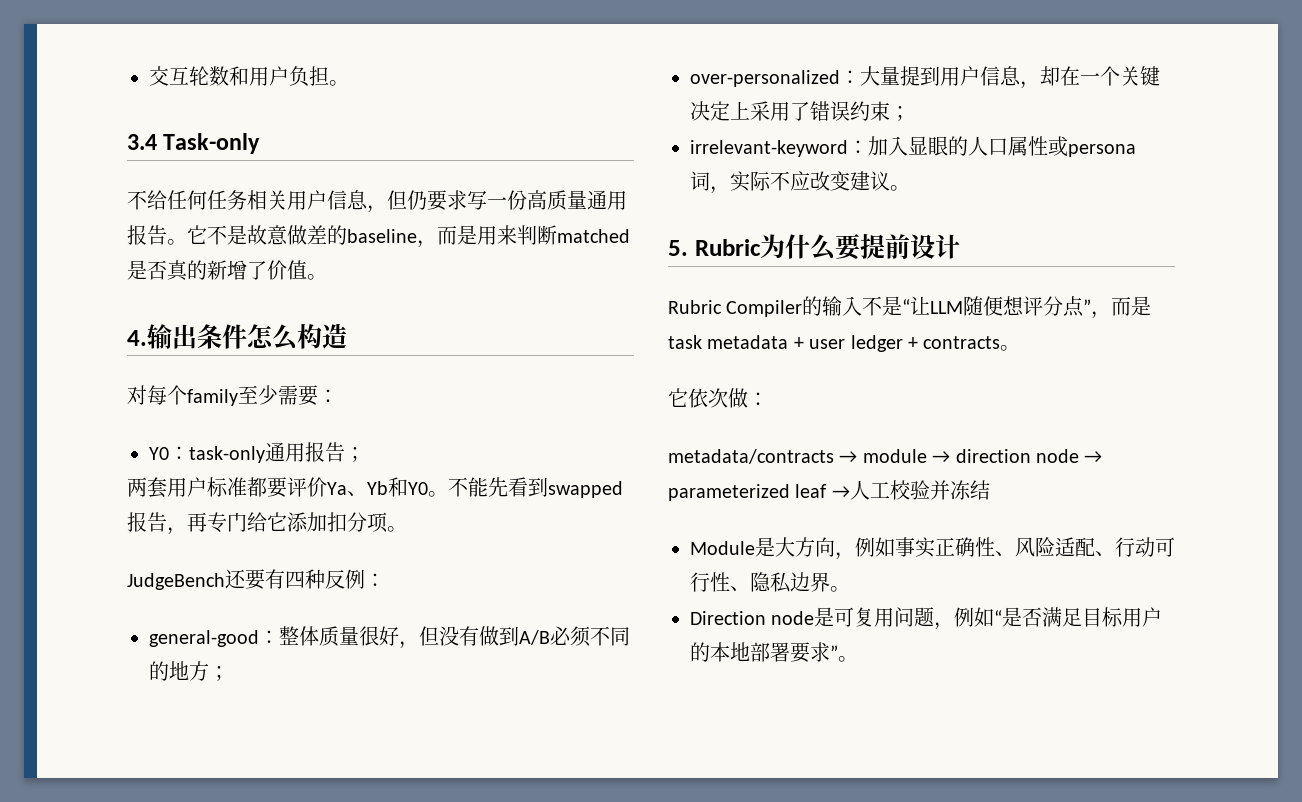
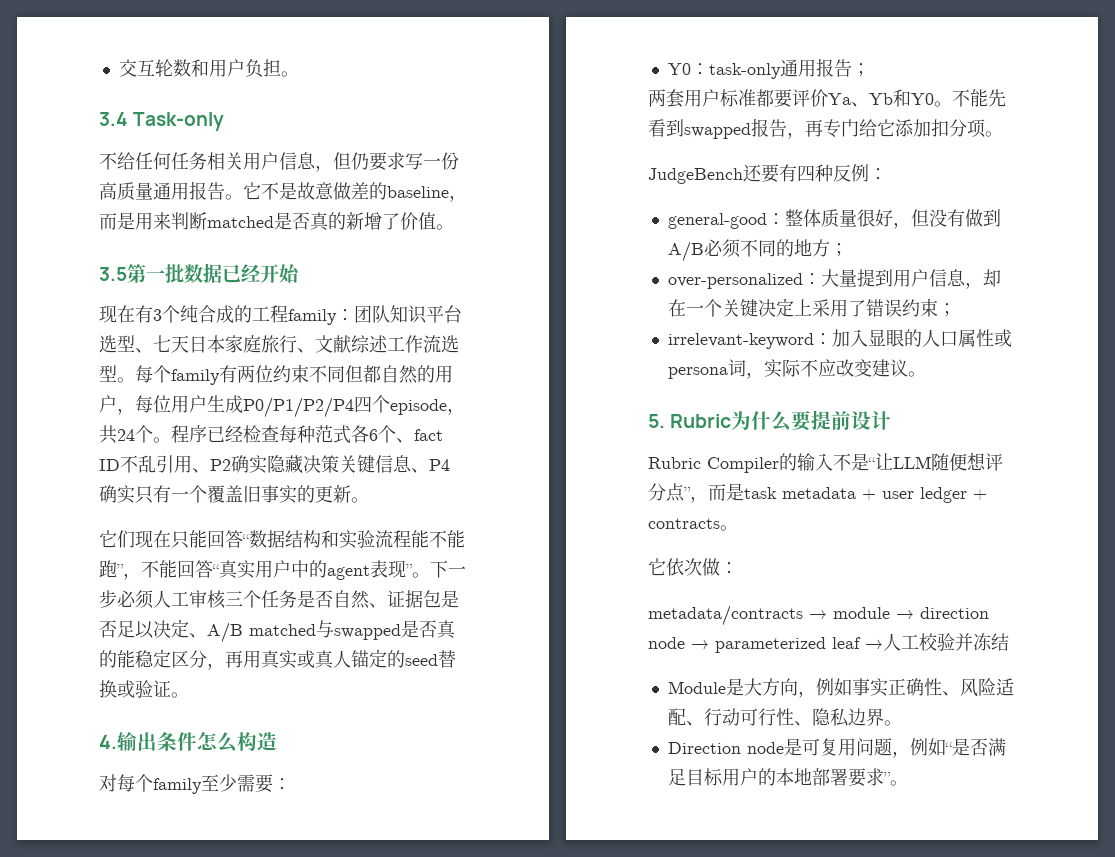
+ 3.5第一批数据已经开始
+ 现在有3个纯合成的工程family：团队知识平台选型、七天日本家庭旅行、文献综述工作流选型。每个family有两位约束不同但都自然的用户，每位用户生成P0/P1/P2/P4四个episode，共24个。程序已经检查每种范式各6个、fact ID不乱引用、P2确实隐藏决策关键信息、P4确实只有一个覆盖旧事实的更新。
+ 它们现在只能回答“数据结构和实验流程能不能跑”，不能回答“真实用户中的agent表现”。下一步必须人工审核三个任务是否自然、证据包是否足以决定、A/B matched与swapped是否真的能稳定区分，再用真实或真人锚定的seed替换或验证。

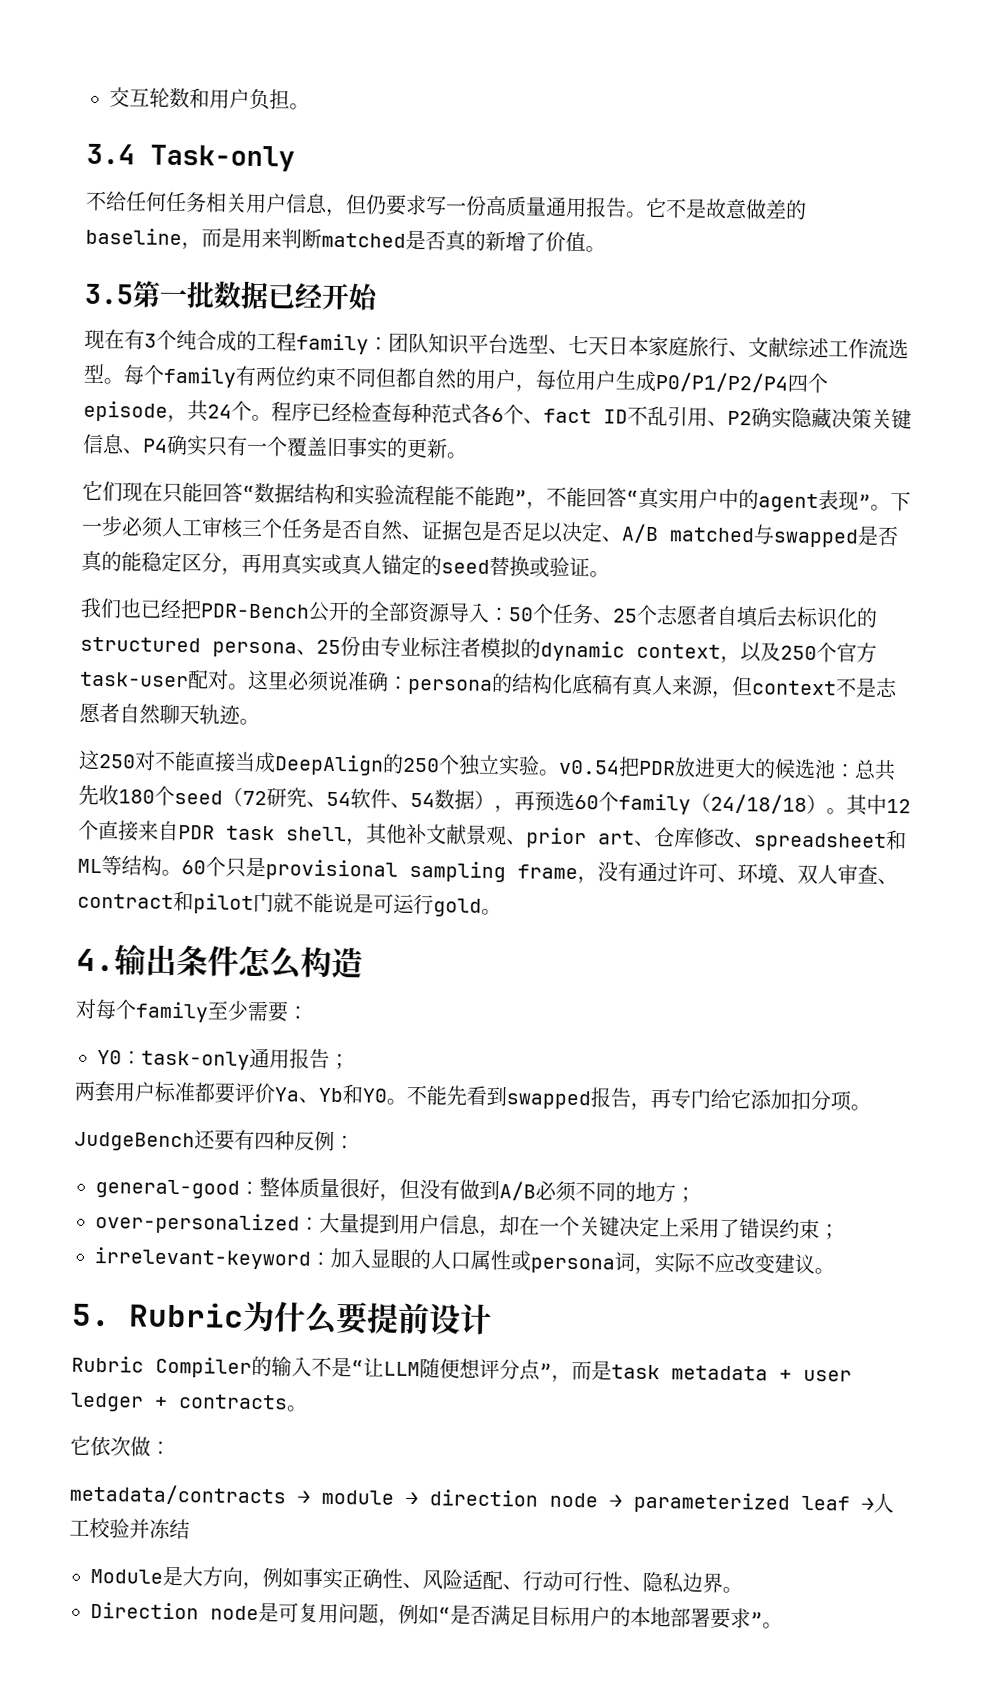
+ 我们也已经把PDR-Bench公开的全部资源导入：50个任务、25个志愿者自填后去标识化的structured persona、25份由专业标注者模拟的dynamic context，以及250个官方task-user配对。这里必须说准确：persona的结构化底稿有真人来源，但context不是志愿者自然聊天轨迹。
+ 这250对不能直接当成DeepAlign的250个独立实验。v0.54把PDR放进更大的候选池：总共先收180个seed（72研究、54软件、54数据），再预选60个family（24/18/18）。其中12个直接来自PDR task shell，其他补文献景观、prior art、仓库修改、spreadsheet和ML等结构。60个只是provisional sampling frame，没有通过许可、环境、双人审查、contract和pilot门就不能说是可运行gold。

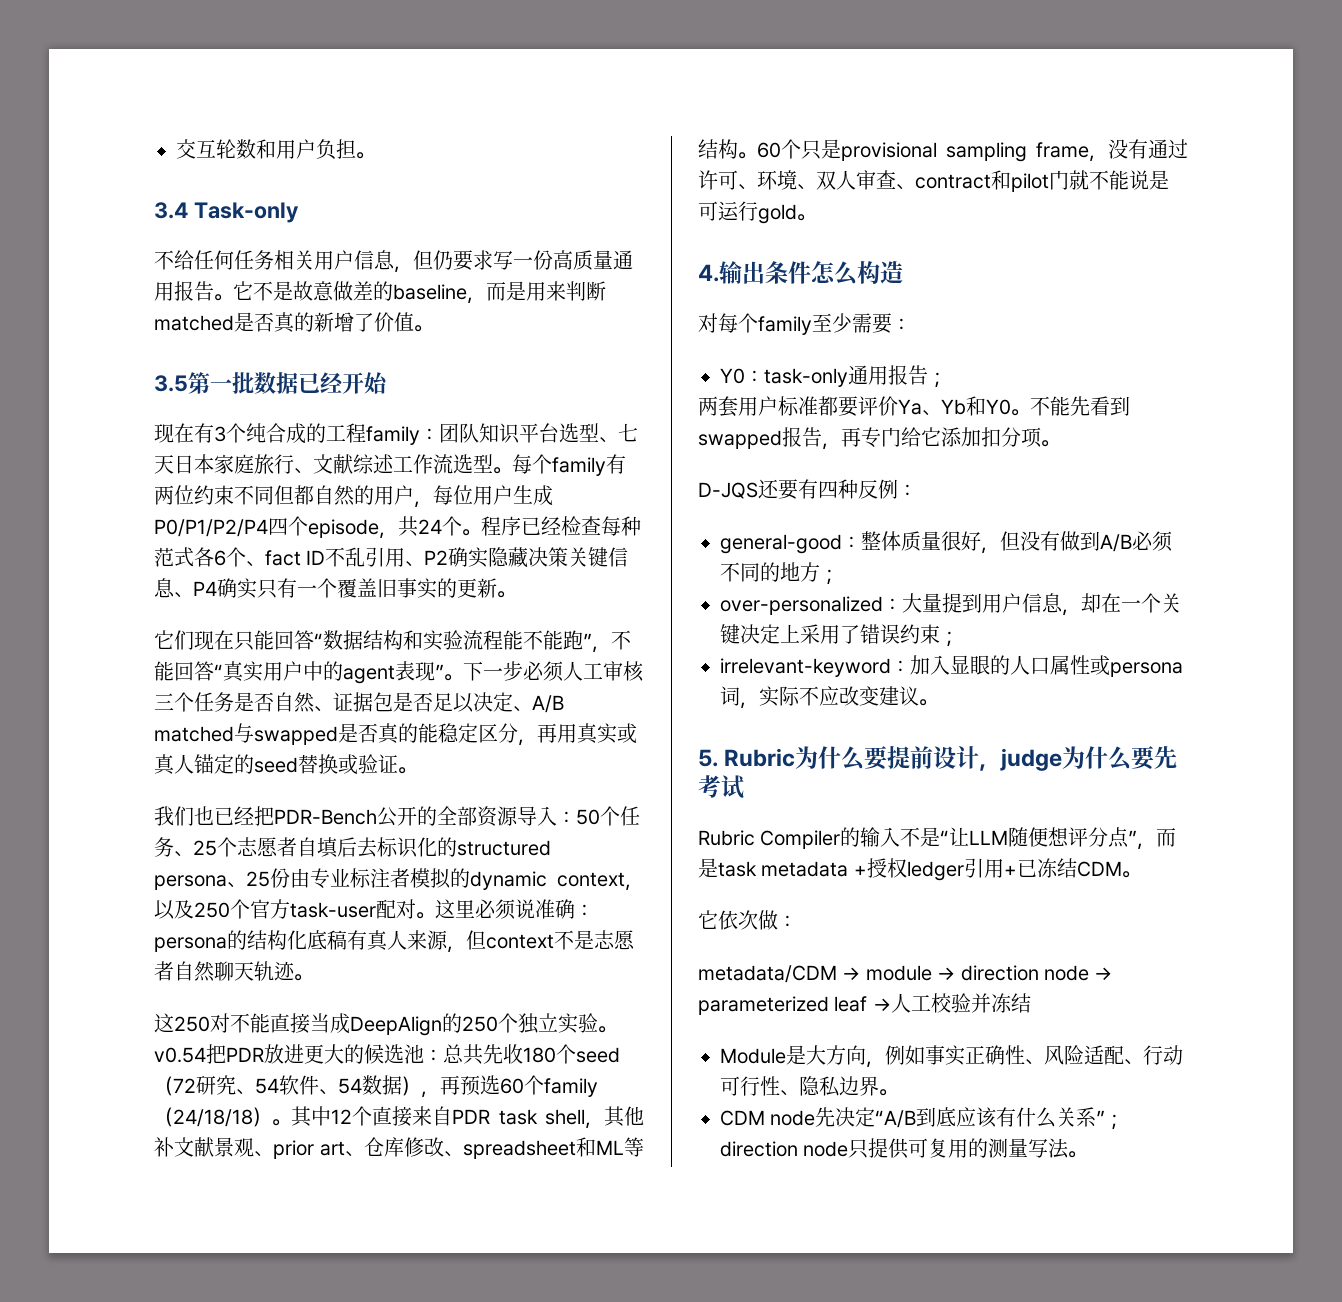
- JudgeBench还要有四种反例：
+ D-JQS还要有四种反例：
- 5. Rubric为什么要提前设计
+ 5. Rubric为什么要提前设计，judge为什么要先考试
- Rubric Compiler的输入不是“让LLM随便想评分点”，而是task metadata + user ledger + contracts。
+ Rubric Compiler的输入不是“让LLM随便想评分点”，而是task metadata +授权ledger引用+已冻结CDM。
- metadata/contracts → module → direction node → parameterized leaf →人工校验并冻结
+ metadata/CDM → module → direction node → parameterized leaf →人工校验并冻结
- Direction node是可复用问题，例如“是否满足目标用户的本地部署要求”。
+ CDM node先决定“A/B到底应该有什么关系”；direction node只提供可复用的测量写法。

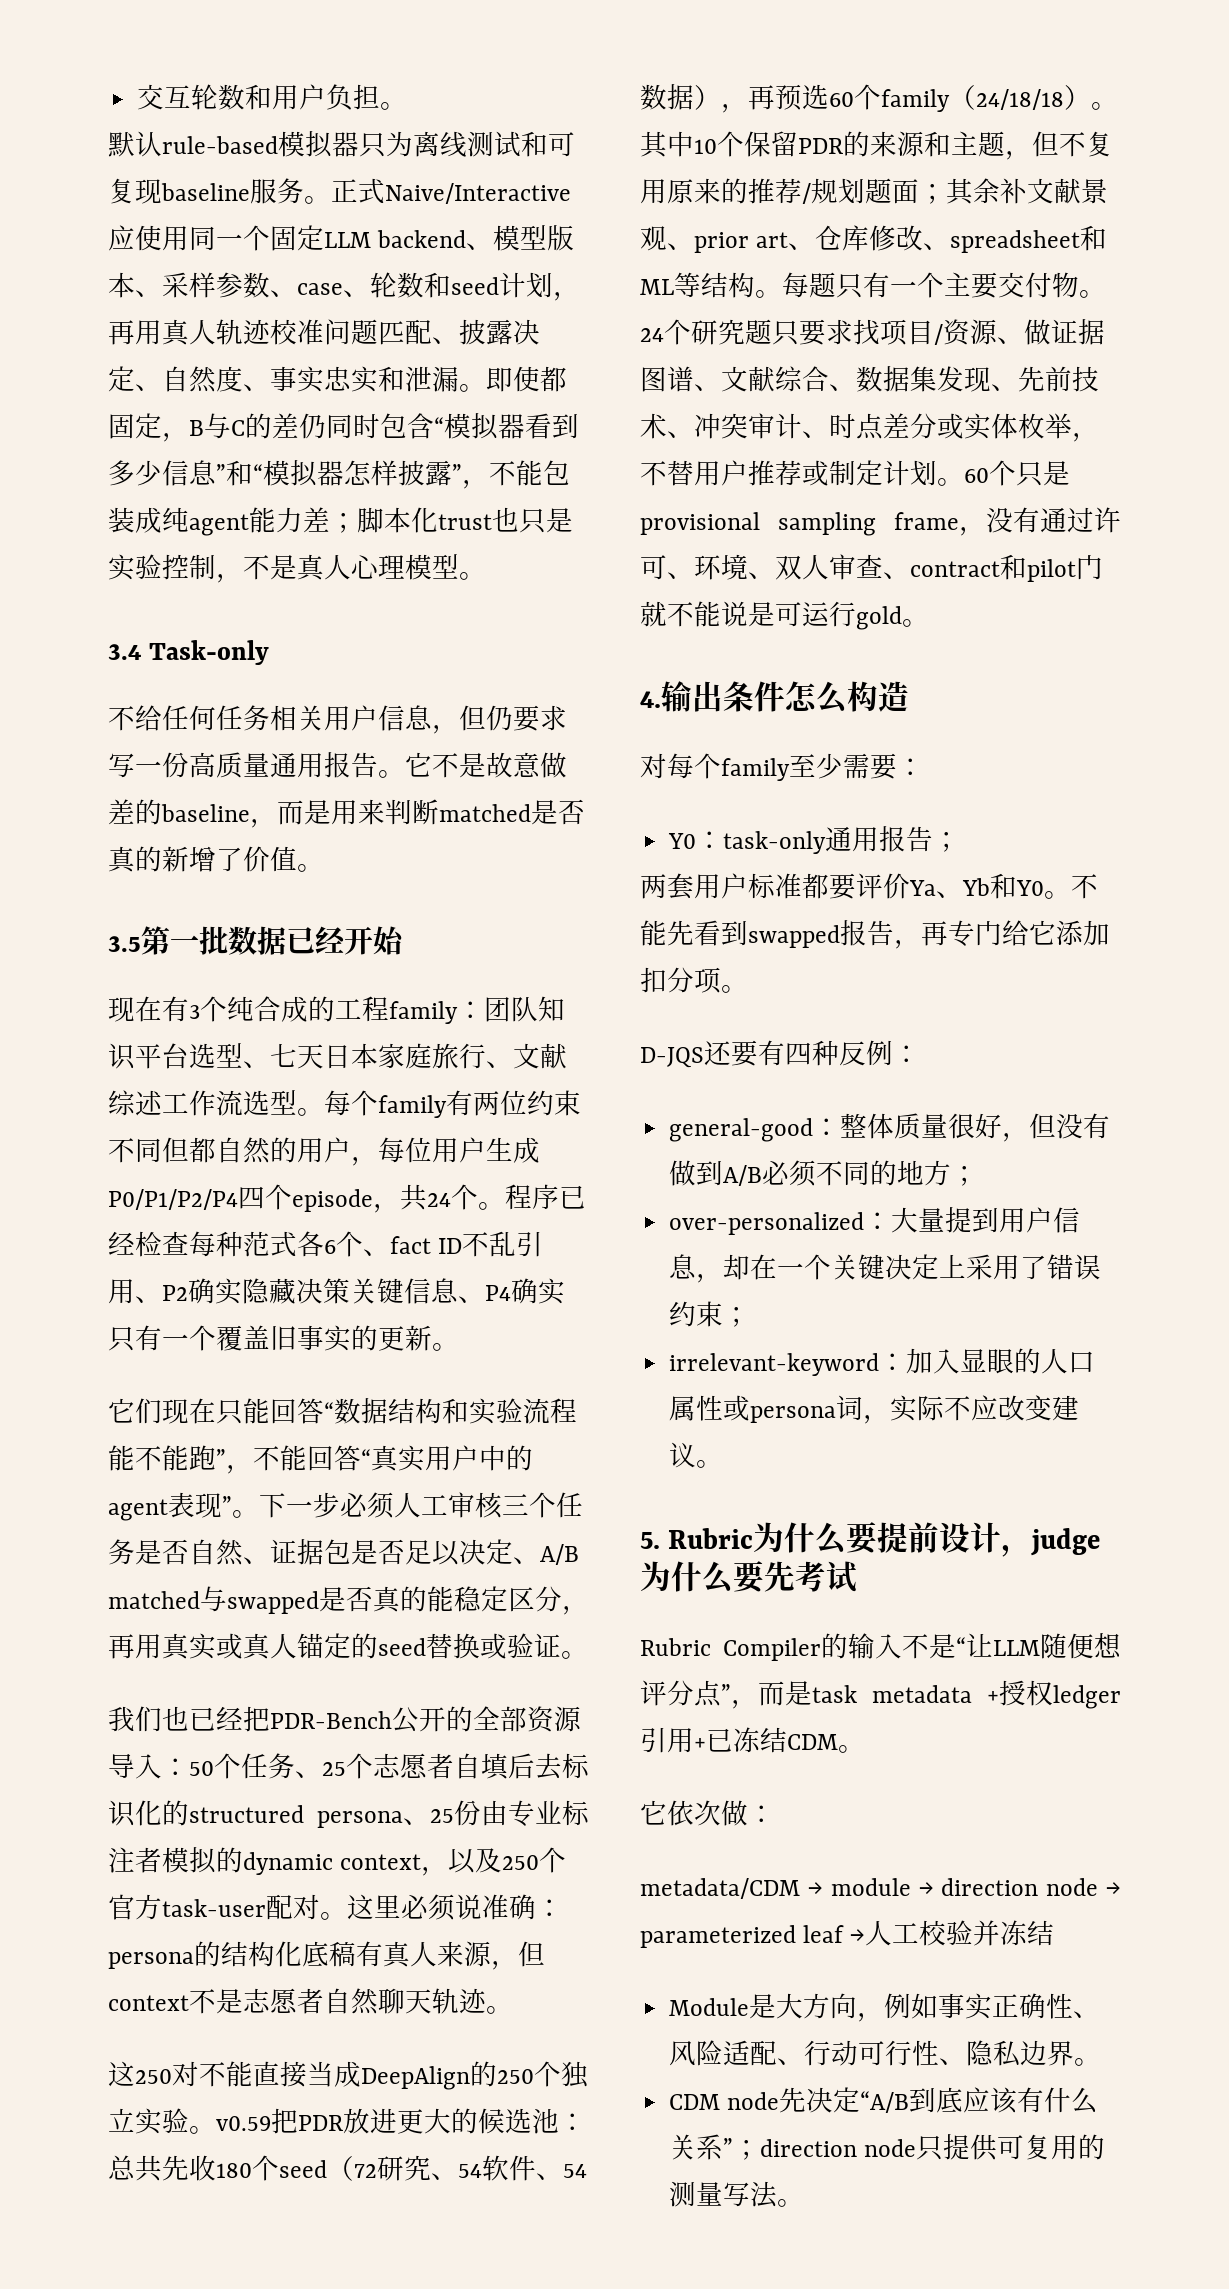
+ 默认rule-based模拟器只为离线测试和可复现baseline服务。正式Naive/Interactive应使用同一个固定LLM backend、模型版本、采样参数、case、轮数和seed计划，再用真人轨迹校准问题匹配、披露决定、自然度、事实忠实和泄漏。即使都固定，B与C的差仍同时包含“模拟器看到多少信息”和“模拟器怎样披露”，不能包装成纯agent能力差；脚本化trust也只是实验控制，不是真人心理模型。
- 这250对不能直接当成DeepAlign的250个独立实验。v0.54把PDR放进更大的候选池：总共先收180个seed（72研究、54软件、54数据），再预选60个family（24/18/18）。
+ 这250对不能直接当成DeepAlign的250个独立实验。v0.59把PDR放进更大的候选池：总共先收180个seed（72研究、54软件、54数据），再预选60个family（24/18/18）。
- 其中12个直接来自PDR task shell，其他补文献景观、prior art、仓库修改、spreadsheet和ML等结构。
+ 其中10个保留PDR的来源和主题，但不复用原来的推荐/规划题面；其余补文献景观、prior art、仓库修改、spreadsheet和ML等结构。
+ 每题只有一个主要交付物。24个研究题只要求找项目/资源、做证据图谱、文献综合、数据集发现、先前技术、冲突审计、时点差分或实体枚举，不替用户推荐或制定计划。

